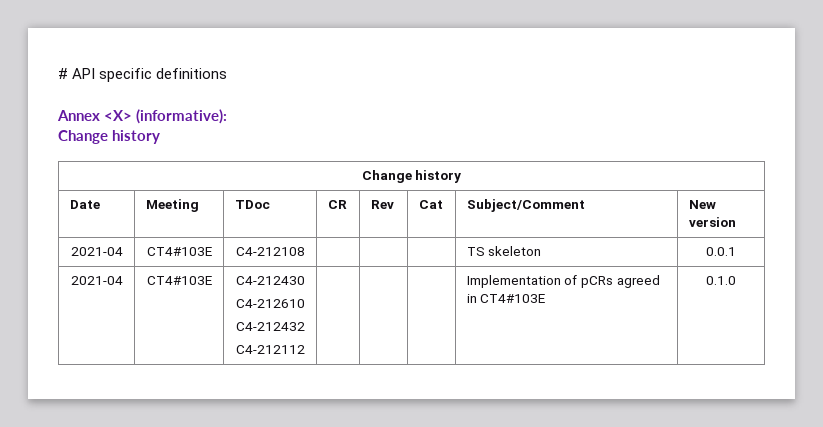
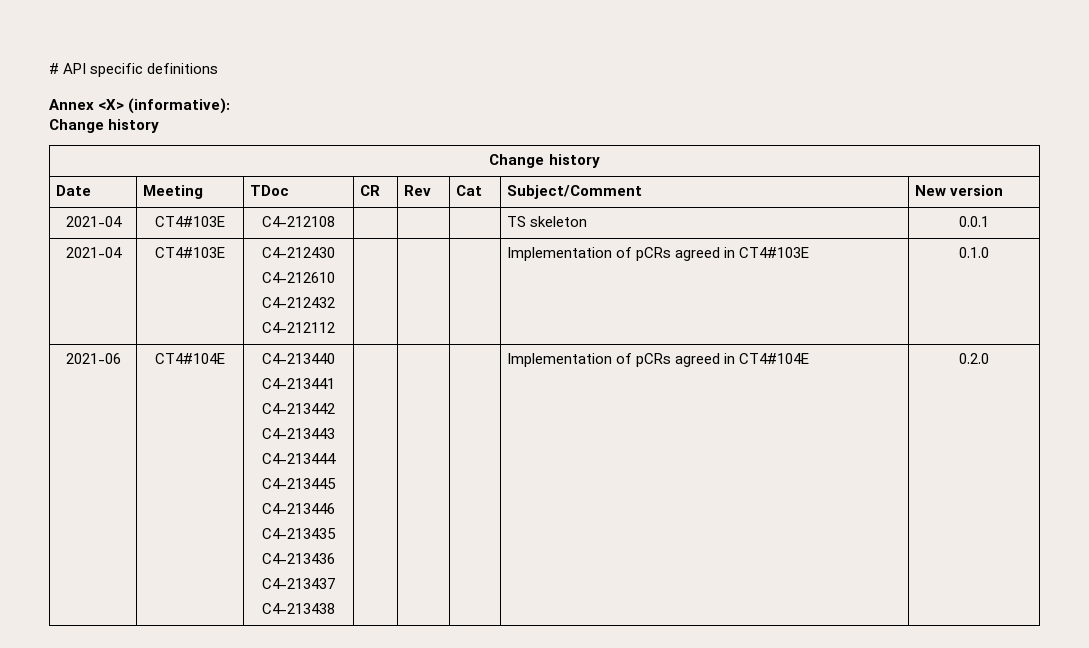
+ 2021-06 | CT4#104E | C4-213440
+ C4-213441
+ C4-213442
+ C4-213443
+ C4-213444
+ C4-213445
+ C4-213446
+ C4-213435
+ C4-213436
+ C4-213437
+ C4-213438 | | | | Implementation of pCRs agreed in CT4#104E | 0.2.0

